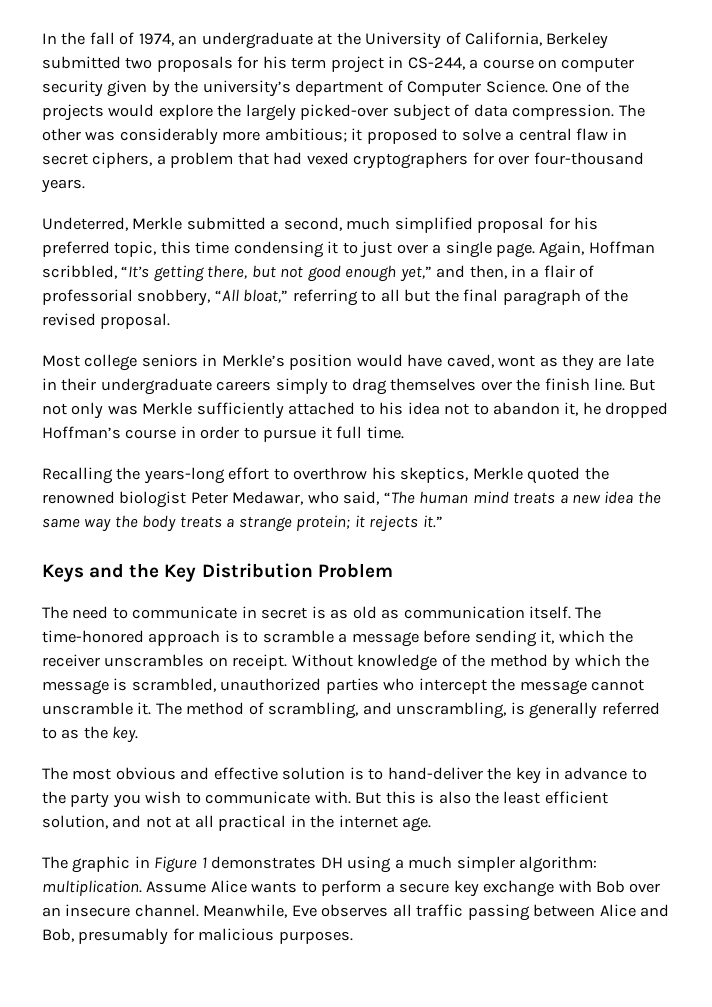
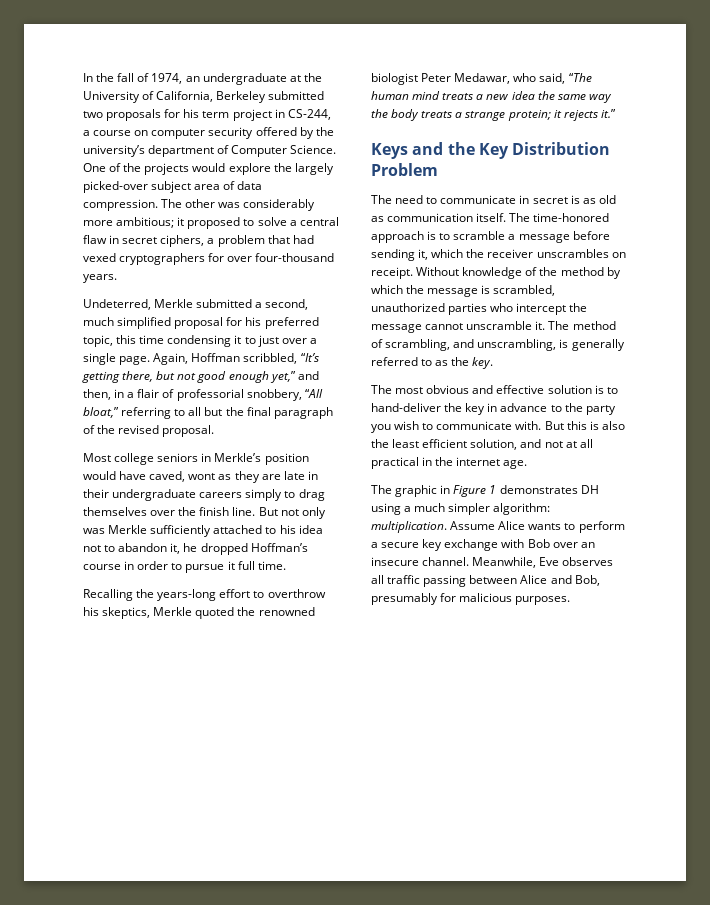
- In the fall of 1974, an undergraduate at the University of California, Berkeley submitted two proposals for his term project in CS-244, a course on computer security given by the university’s department of Computer Science.
+ In the fall of 1974, an undergraduate at the University of California, Berkeley submitted two proposals for his term project in CS-244, a course on computer security offered by the university’s department of Computer Science.
- One of the projects would explore the largely picked-over subject of data compression.
+ One of the projects would explore the largely picked-over subject area of data compression.

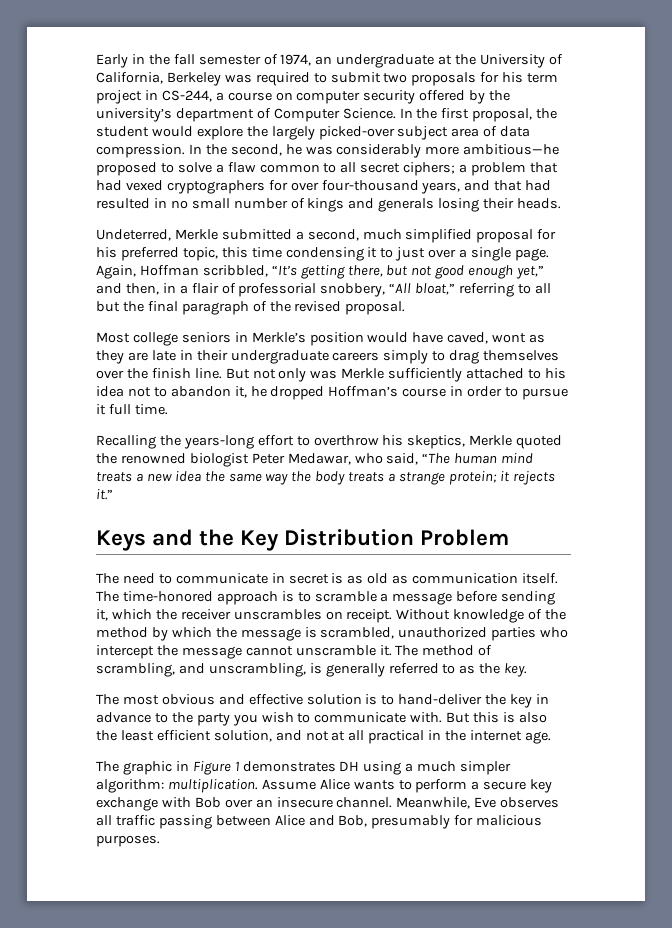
- In the fall of 1974, an undergraduate at the University of California, Berkeley submitted two proposals for his term project in CS-244, a course on computer security offered by the university’s department of Computer Science.
+ Early in the fall semester of 1974, an undergraduate at the University of California, Berkeley was required to submit two proposals for his term project in CS-244, a course on computer security offered by the university’s department of Computer Science.
- One of the projects would explore the largely picked-over subject area of data compression.
+ In the first proposal, the student would explore the largely picked-over subject area of data compression.
- The other was considerably more ambitious; it proposed to solve a central flaw in secret ciphers, a problem that had vexed cryptographers for over four-thousand years.
+ In the second, he was considerably more ambitious—he proposed to solve a flaw common to all secret ciphers; a problem that had vexed cryptographers for over four-thousand years, and that had resulted in no small number of kings and generals losing their heads.

